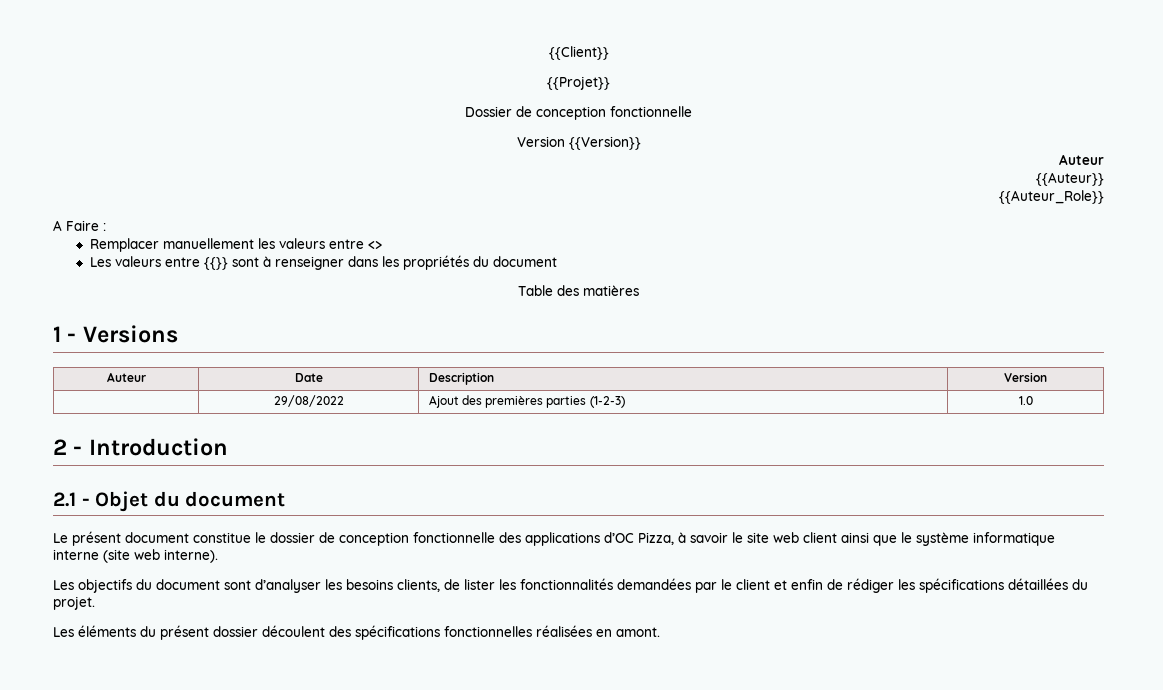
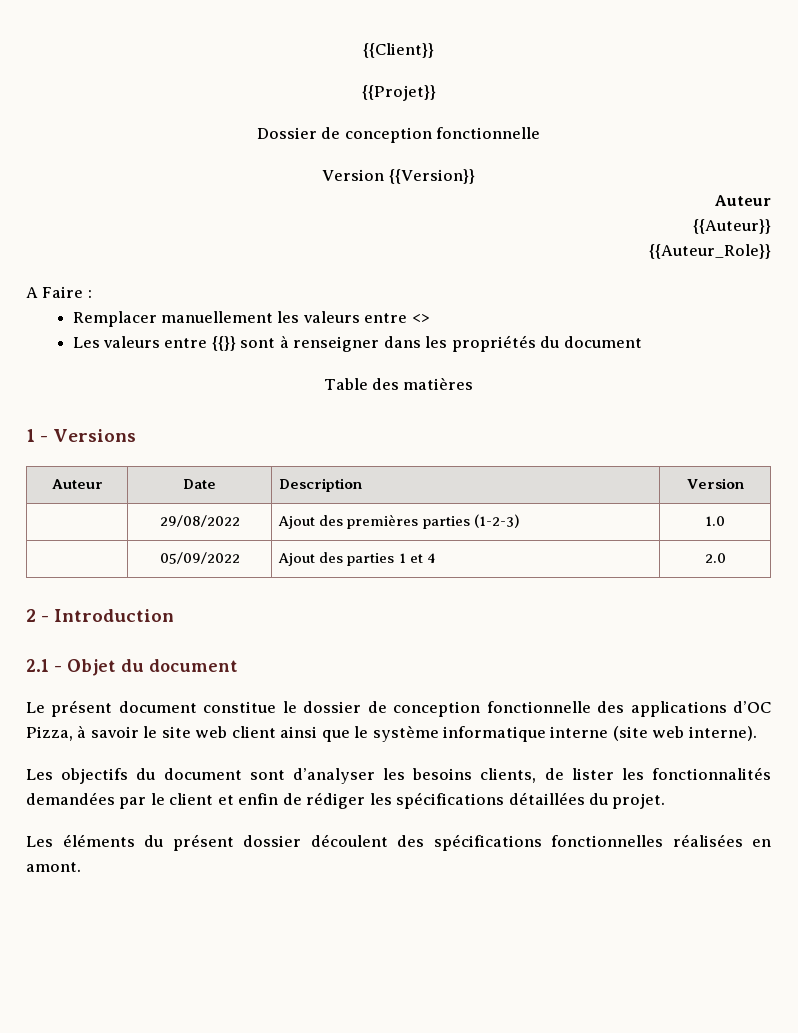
+ | 05/09/2022 | Ajout des parties 1 et 4 | 2.0

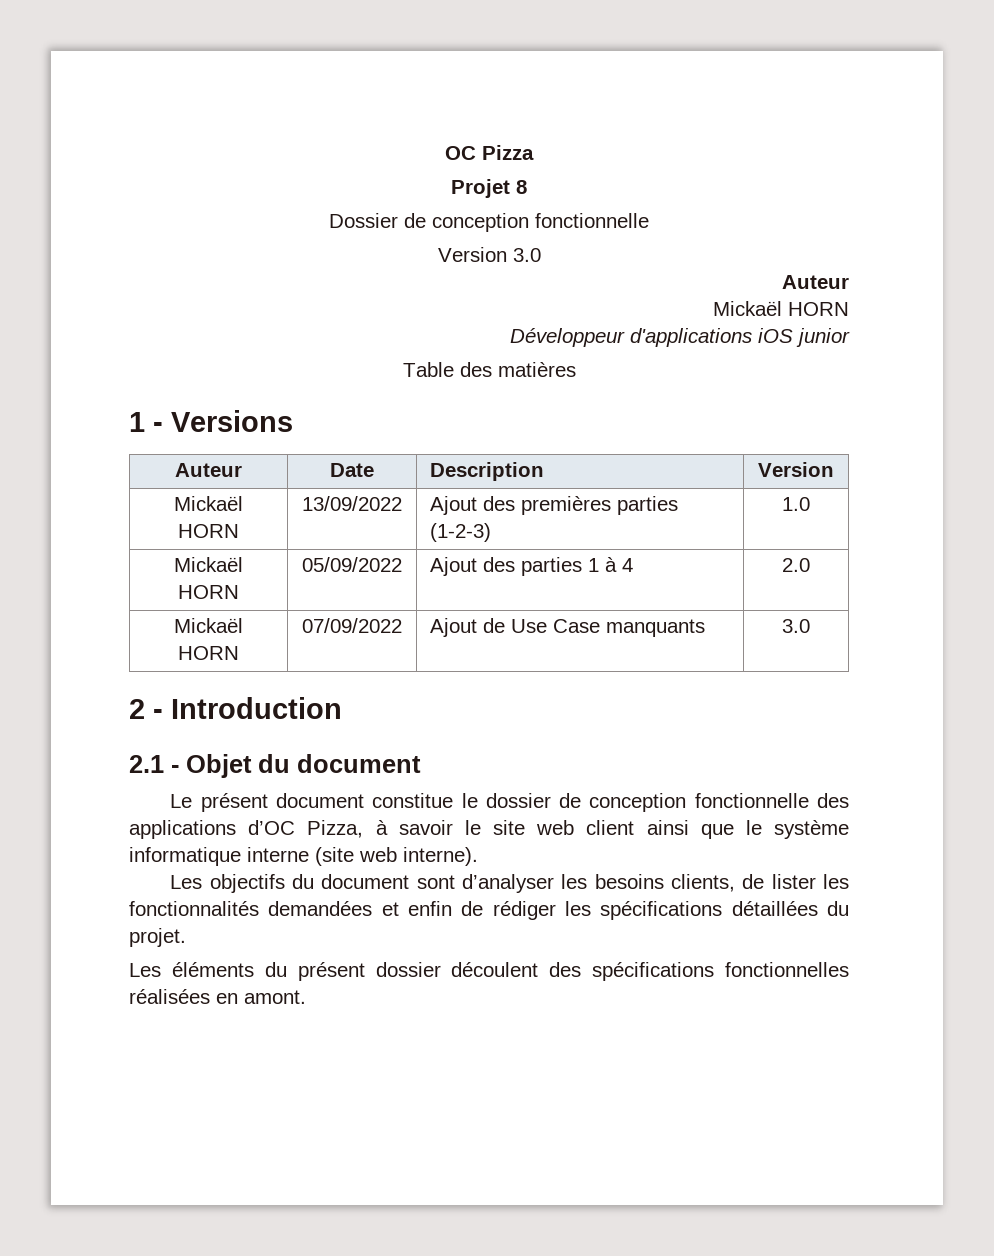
- {{Client}}
- {{Projet}}
+ OC Pizza
+ Projet 8
- Version {{Version}}
+ Version 3.0
  Auteur
- {{Auteur}}
- {{Auteur_Role}}
- A Faire :
- Remplacer manuellement les valeurs entre <>
- Les valeurs entre {{}} sont à renseigner dans les propriétés du document
+ Mickaël HORN
+ Développeur d'applications iOS junior
- | 29/08/2022 | Ajout des premières parties (1-2-3) | 1.0
+ Mickaël HORN | 13/09/2022 | Ajout des premières parties (1-2-3) | 1.0
- | 05/09/2022 | Ajout des parties 1 et 4 | 2.0
+ Mickaël HORN | 05/09/2022 | Ajout des parties 1 à 4 | 2.0
+ Mickaël HORN | 07/09/2022 | Ajout de Use Case manquants | 3.0
- Les objectifs du document sont d’analyser les besoins clients, de lister les fonctionnalités demandées par le client et enfin de rédiger les spécifications détaillées du projet.
+ Les objectifs du document sont d’analyser les besoins clients, de lister les fonctionnalités demandées et enfin de rédiger les spécifications détaillées du projet.

